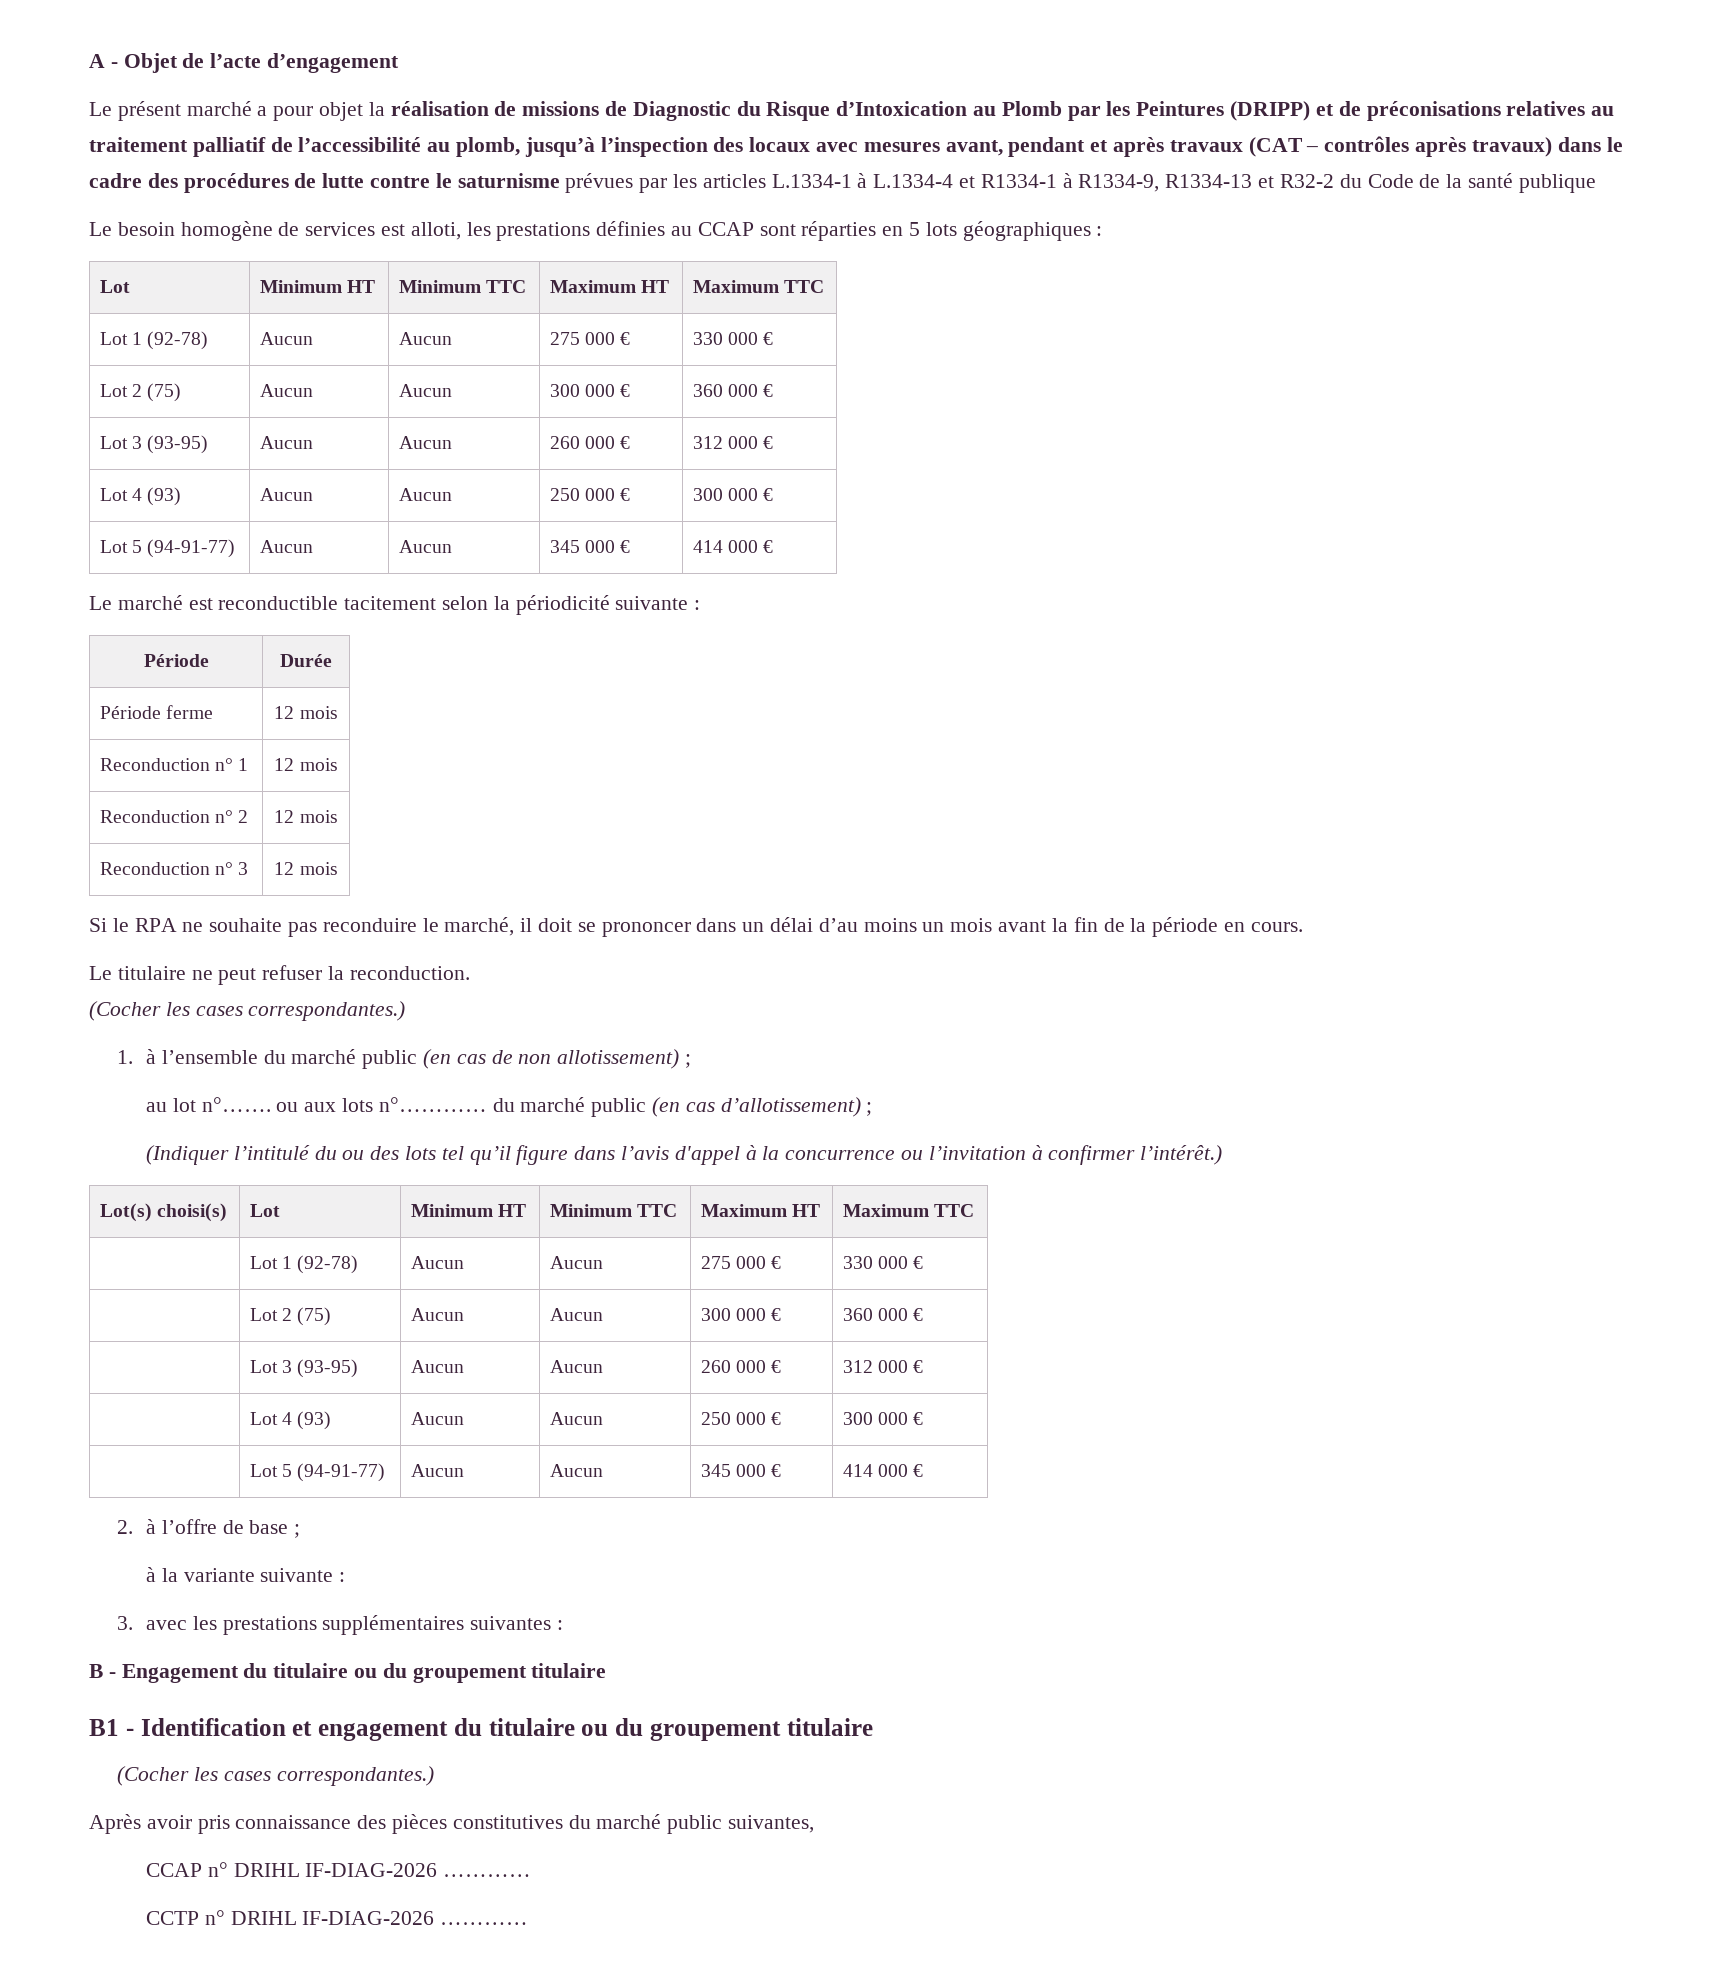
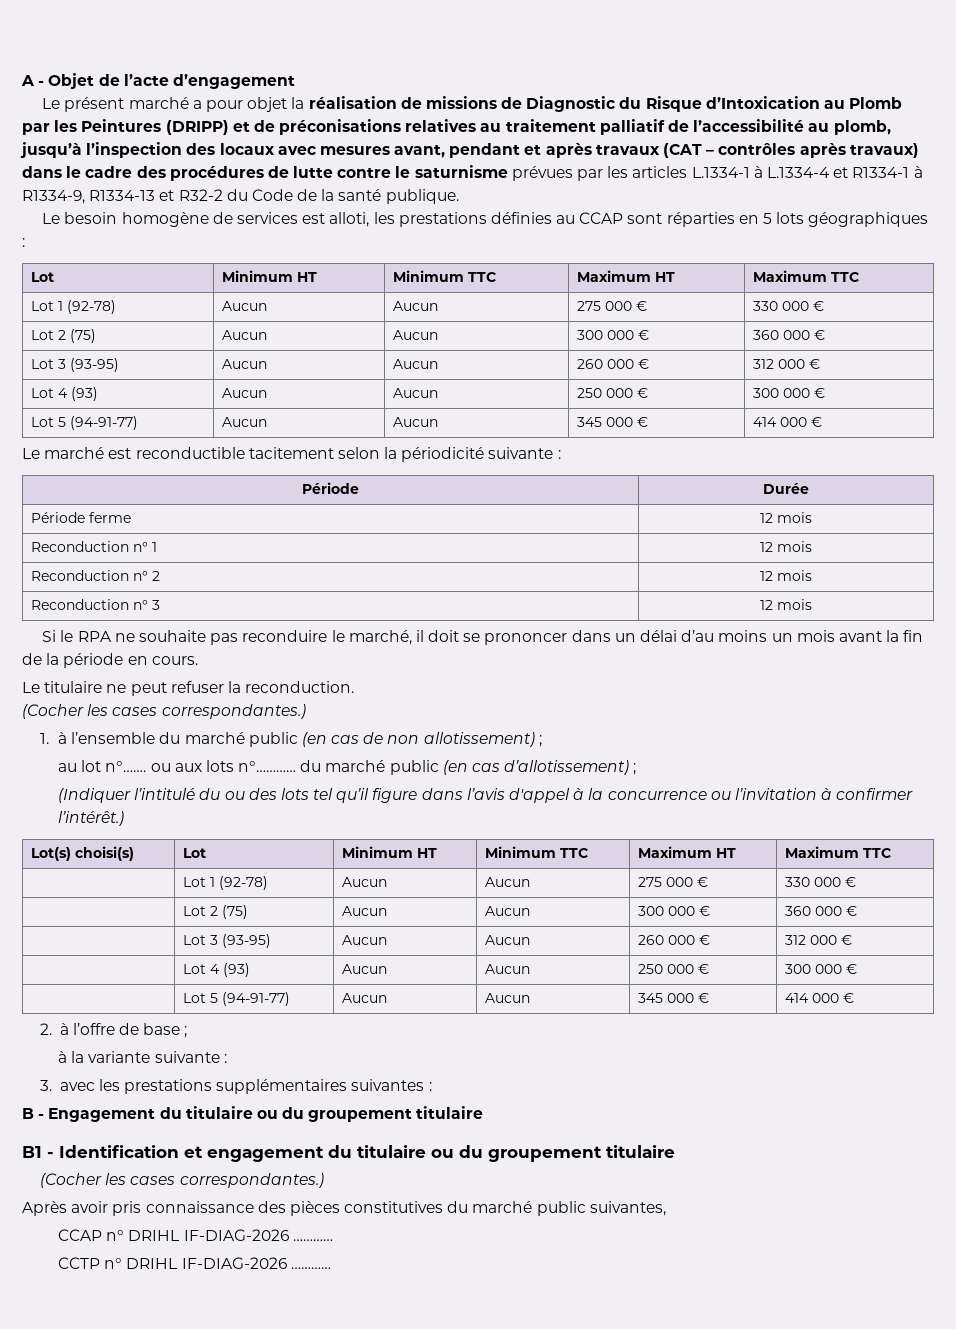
- Le présent marché a pour objet la réalisation de missions de Diagnostic du Risque d’Intoxication au Plomb par les Peintures (DRIPP) et de préconisations relatives au traitement palliatif de l’accessibilité au plomb, jusqu’à l’inspection des locaux avec mesures avant, pendant et après travaux (CAT – contrôles après travaux) dans le cadre des procédures de lutte contre le saturnisme prévues par les articles L.1334-1 à L.1334-4 et R1334-1 à R1334-9, R1334-13 et R32-2 du Code de la santé publique
+ Le présent marché a pour objet la réalisation de missions de Diagnostic du Risque d’Intoxication au Plomb par les Peintures (DRIPP) et de préconisations relatives au traitement palliatif de l’accessibilité au plomb, jusqu’à l’inspection des locaux avec mesures avant, pendant et après travaux (CAT – contrôles après travaux) dans le cadre des procédures de lutte contre le saturnisme prévues par les articles L.1334-1 à L.1334-4 et R1334-1 à R1334-9, R1334-13 et R32-2 du Code de la santé publique.

